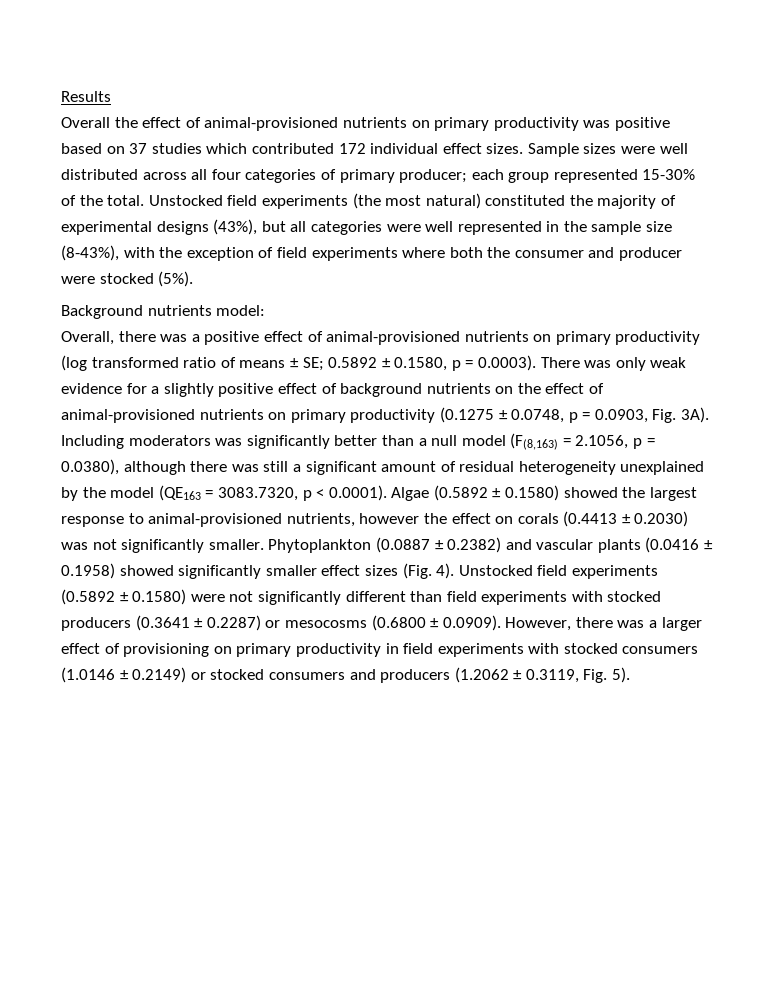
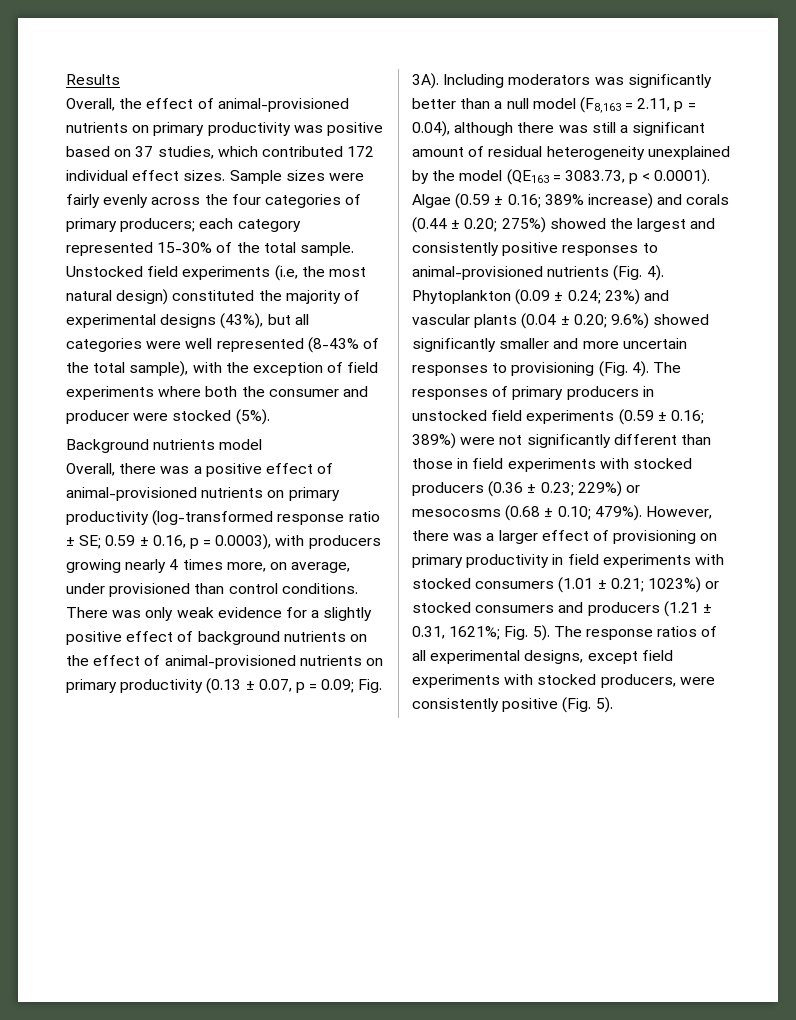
- Overall the effect of animal-provisioned nutrients on primary productivity was positive based on 37 studies which contributed 172 individual effect sizes.
+ Overall, the effect of animal-provisioned nutrients on primary productivity was positive based on 37 studies, which contributed 172 individual effect sizes.
- Sample sizes were well distributed across all four categories of primary producer; each group represented 15-30% of the total. Unstocked field experiments (the most natural) constituted the majority of experimental designs (43%), but all categories were well represented in the sample size (8-43%), with the exception of field experiments where both the consumer and producer were stocked (5%).
+ Sample sizes were fairly evenly across the four categories of primary producers; each category represented 15-30% of the total sample. Unstocked field experiments (i.e, the most natural design) constituted the majority of experimental designs (43%), but all categories were well represented (8-43% of the total sample), with the exception of field experiments where both the consumer and producer were stocked (5%).
- Background nutrients model:
+ Background nutrients model
- Overall, there was a positive effect of animal-provisioned nutrients on primary productivity (log transformed ratio of means ± SE; 0.5892 ± 0.1580, p = 0.0003). There was only weak evidence for a slightly positive effect of background nutrients on the effect of animal-provisioned nutrients on primary productivity (0.1275 ± 0.0748, p = 0.0903, Fig. 3A).
+ Overall, there was a positive effect of animal-provisioned nutrients on primary productivity (log-transformed response ratio ± SE; 0.59 ± 0.16, p = 0.0003), with producers growing nearly 4 times more, on average, under provisioned than control conditions. There was only weak evidence for a slightly positive effect of background nutrients on the effect of animal-provisioned nutrients on primary productivity (0.13 ± 0.07, p = 0.09; Fig. 3A).
- Including moderators was significantly better than a null model (F(8,163) = 2.1056, p = 0.0380), although there was still a significant amount of residual heterogeneity unexplained by the model (QE163 = 3083.7320, p < 0.0001). Algae (0.5892 ± 0.1580) showed the largest response to animal-provisioned nutrients, however the effect on corals (0.4413 ± 0.2030) was not significantly smaller. Phytoplankton (0.0887 ± 0.2382) and vascular plants (0.0416 ± 0.1958) showed significantly smaller effect sizes (Fig. 4). Unstocked field experiments (0.5892 ± 0.1580) were not significantly different than field experiments with stocked producers (0.3641 ± 0.2287) or mesocosms (0.6800 ± 0.0909). However, there was a larger effect of provisioning on primary productivity in field experiments with stocked consumers (1.0146 ± 0.2149) or stocked consumers and producers (1.2062 ± 0.3119, Fig. 5).
+ Including moderators was significantly better than a null model (F8,163 = 2.11, p = 0.04), although there was still a significant amount of residual heterogeneity unexplained by the model (QE163 = 3083.73, p < 0.0001). Algae (0.59 ± 0.16; 389% increase) and corals (0.44 ± 0.20; 275%) showed the largest and consistently positive responses to animal-provisioned nutrients (Fig. 4). Phytoplankton (0.09 ± 0.24; 23%) and vascular plants (0.04 ± 0.20; 9.6%) showed significantly smaller and more uncertain responses to provisioning (Fig. 4). The responses of primary producers in unstocked field experiments (0.59 ± 0.16; 389%) were not significantly different than those in field experiments with stocked producers (0.36 ± 0.23; 229%) or mesocosms (0.68 ± 0.10; 479%). However, there was a larger effect of provisioning on primary productivity in field experiments with stocked consumers (1.01 ± 0.21; 1023%) or stocked consumers and producers (1.21 ± 0.31, 1621%; Fig. 5). The response ratios of all experimental designs, except field experiments with stocked producers, were consistently positive (Fig. 5).

